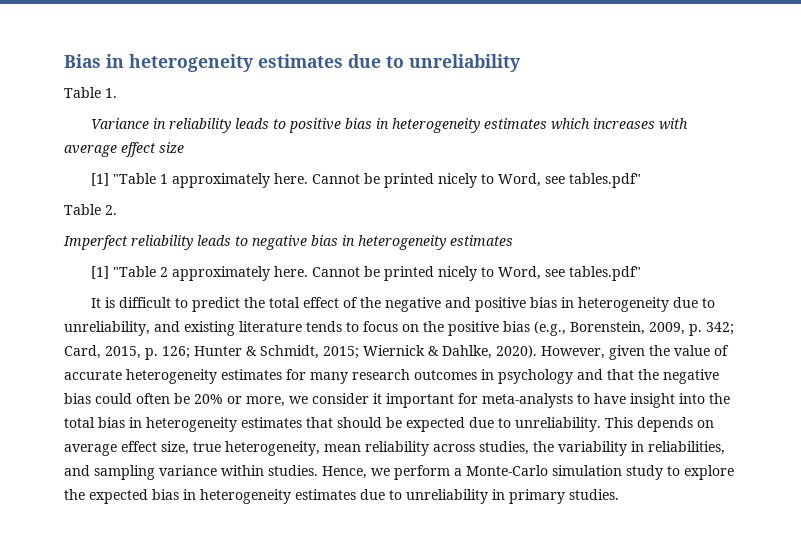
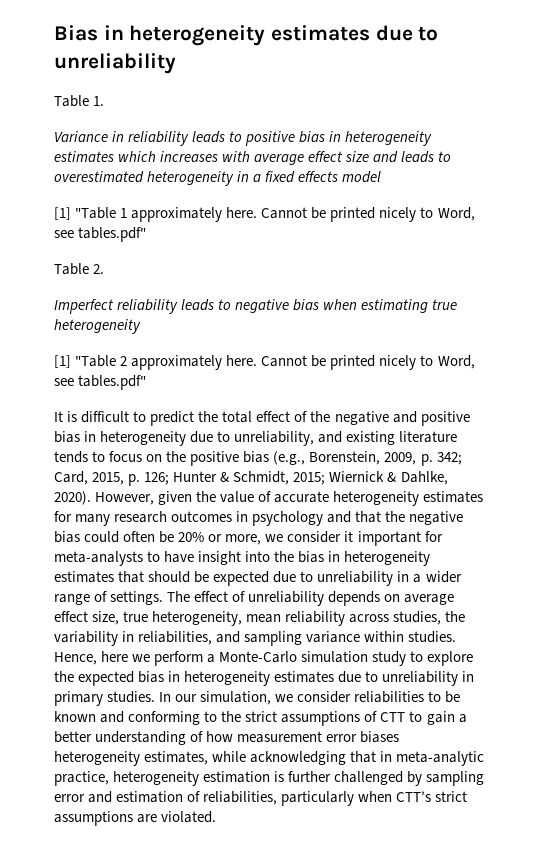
- Variance in reliability leads to positive bias in heterogeneity estimates which increases with average effect size
+ Variance in reliability leads to positive bias in heterogeneity estimates which increases with average effect size and leads to overestimated heterogeneity in a fixed effects model
- Imperfect reliability leads to negative bias in heterogeneity estimates
+ Imperfect reliability leads to negative bias when estimating true heterogeneity
- However, given the value of accurate heterogeneity estimates for many research outcomes in psychology and that the negative bias could often be 20% or more, we consider it important for meta-analysts to have insight into the total bias in heterogeneity estimates that should be expected due to unreliability. This depends on average effect size, true heterogeneity, mean reliability across studies, the variability in reliabilities, and sampling variance within studies.
+ However, given the value of accurate heterogeneity estimates for many research outcomes in psychology and that the negative bias could often be 20% or more, we consider it important for meta-analysts to have insight into the bias in heterogeneity estimates that should be expected due to unreliability in a wider range of settings. The effect of unreliability depends on average effect size, true heterogeneity, mean reliability across studies, the variability in reliabilities, and sampling variance within studies.
- Hence, we perform a Monte-Carlo simulation study to explore the expected bias in heterogeneity estimates due to unreliability in primary studies.
+ Hence, here we perform a Monte-Carlo simulation study to explore the expected bias in heterogeneity estimates due to unreliability in primary studies.
+ In our simulation, we consider reliabilities to be known and conforming to the strict assumptions of CTT to gain a better understanding of how measurement error biases heterogeneity estimates, while acknowledging that in meta-analytic practice, heterogeneity estimation is further challenged by sampling error and estimation of reliabilities, particularly when CTT’s strict assumptions are violated.

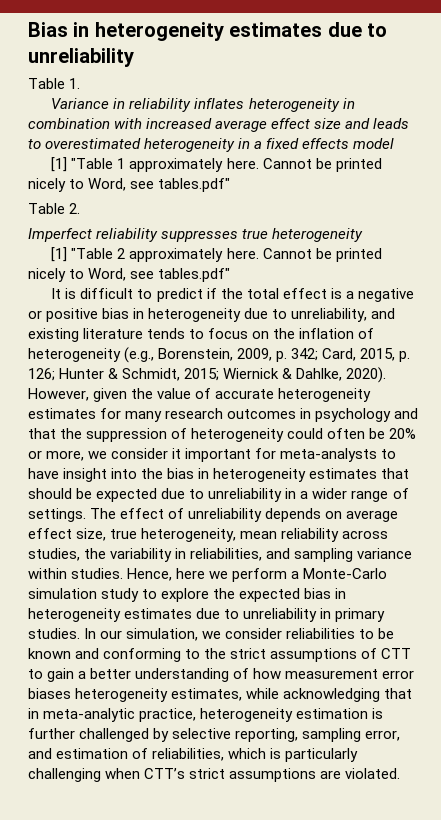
- Variance in reliability leads to positive bias in heterogeneity estimates which increases with average effect size and leads to overestimated heterogeneity in a fixed effects model
+ Variance in reliability inflates heterogeneity in combination with increased average effect size and leads to overestimated heterogeneity in a fixed effects model
- Imperfect reliability leads to negative bias when estimating true heterogeneity
+ Imperfect reliability suppresses true heterogeneity
- It is difficult to predict the total effect of the negative and positive bias in heterogeneity due to unreliability, and existing literature tends to focus on the positive bias (e.g., Borenstein, 2009, p. 342; Card, 2015, p. 126; Hunter & Schmidt, 2015; Wiernick & Dahlke, 2020).
+ It is difficult to predict if the total effect is a negative or positive bias in heterogeneity due to unreliability, and existing literature tends to focus on the inflation of heterogeneity (e.g., Borenstein, 2009, p. 342; Card, 2015, p. 126; Hunter & Schmidt, 2015; Wiernick & Dahlke, 2020).
- However, given the value of accurate heterogeneity estimates for many research outcomes in psychology and that the negative bias could often be 20% or more, we consider it important for meta-analysts to have insight into the bias in heterogeneity estimates that should be expected due to unreliability in a wider range of settings.
+ However, given the value of accurate heterogeneity estimates for many research outcomes in psychology and that the suppression of heterogeneity could often be 20% or more, we consider it important for meta-analysts to have insight into the bias in heterogeneity estimates that should be expected due to unreliability in a wider range of settings.
- In our simulation, we consider reliabilities to be known and conforming to the strict assumptions of CTT to gain a better understanding of how measurement error biases heterogeneity estimates, while acknowledging that in meta-analytic practice, heterogeneity estimation is further challenged by sampling error and estimation of reliabilities, particularly when CTT’s strict assumptions are violated.
+ In our simulation, we consider reliabilities to be known and conforming to the strict assumptions of CTT to gain a better understanding of how measurement error biases heterogeneity estimates, while acknowledging that in meta-analytic practice, heterogeneity estimation is further challenged by selective reporting, sampling error, and estimation of reliabilities, which is particularly challenging when CTT’s strict assumptions are violated.

